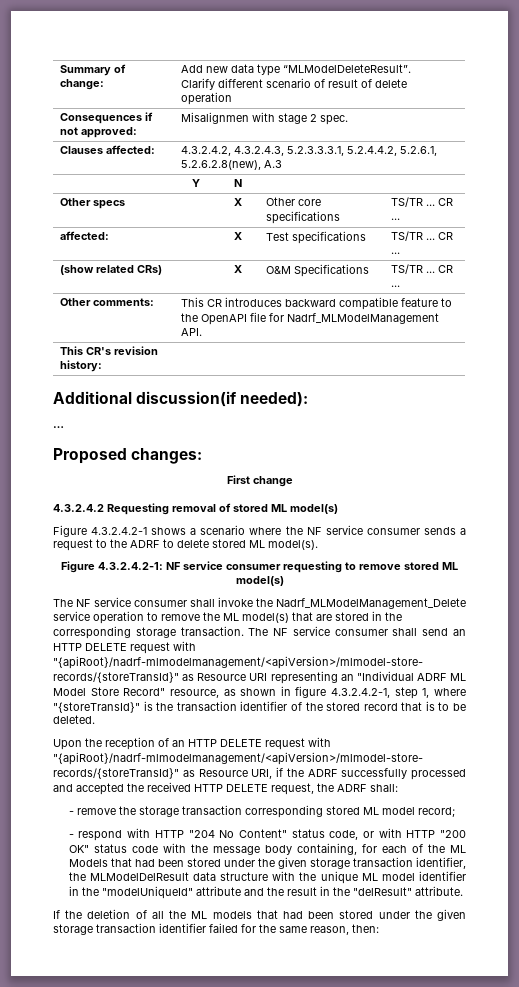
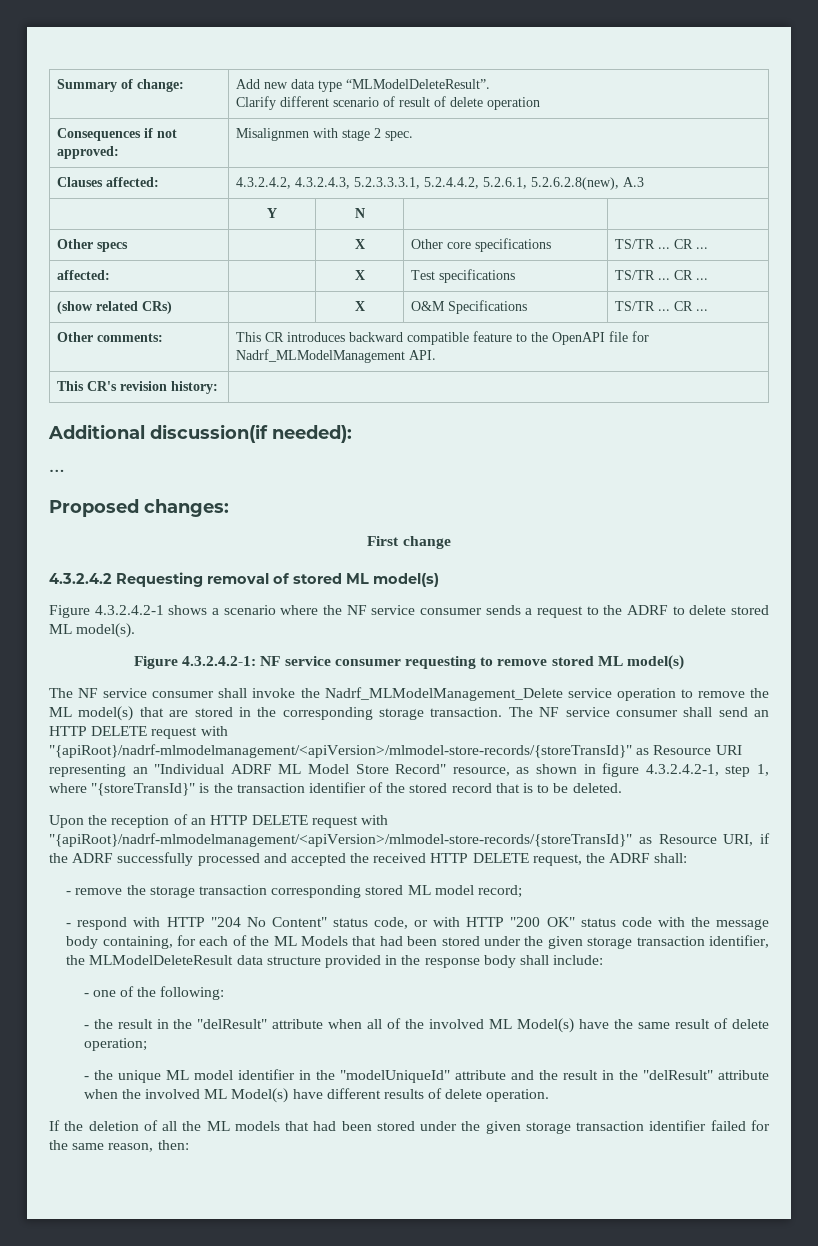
- - respond with HTTP "204 No Content" status code, or with HTTP "200 OK" status code with the message body containing, for each of the ML Models that had been stored under the given storage transaction identifier, the MLModelDelResult data structure with the unique ML model identifier in the "modelUniqueId" attribute and the result in the "delResult" attribute.
+ - respond with HTTP "204 No Content" status code, or with HTTP "200 OK" status code with the message body containing, for each of the ML Models that had been stored under the given storage transaction identifier, the MLModelDeleteResult data structure provided in the response body shall include:
+ - one of the following:
+ - the result in the "delResult" attribute when all of the involved ML Model(s) have the same result of delete operation;
+ - the unique ML model identifier in the "modelUniqueId" attribute and the result in the "delResult" attribute when the involved ML Model(s) have different results of delete operation.

